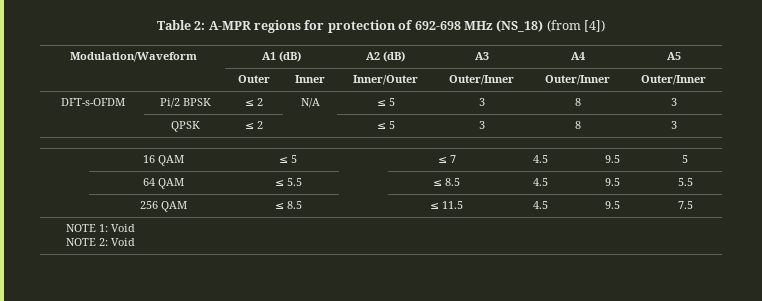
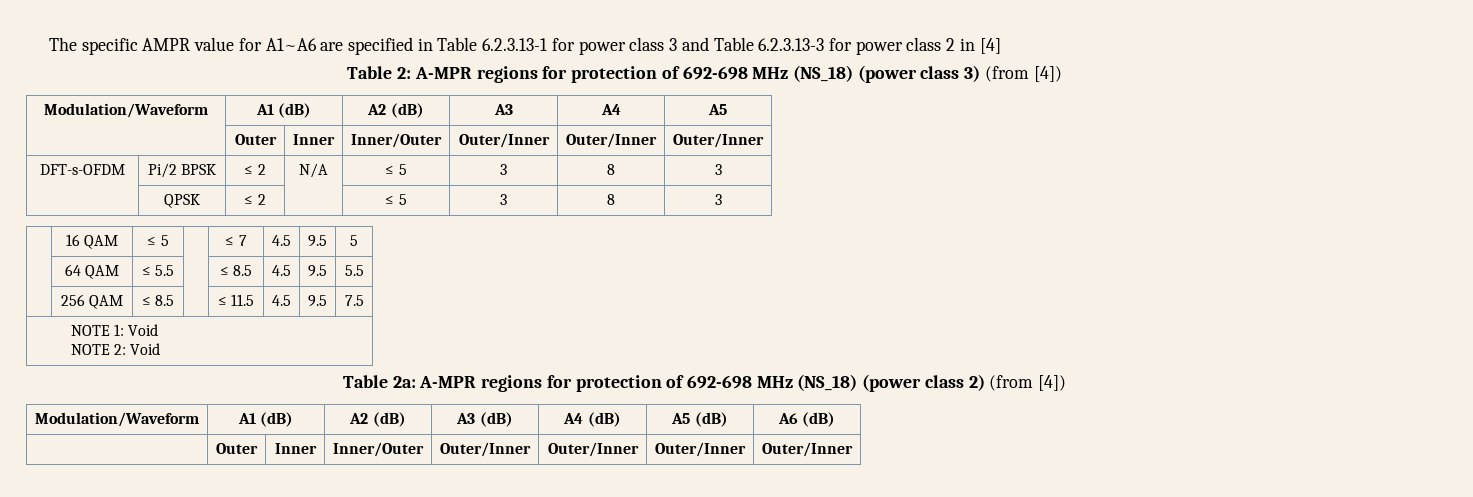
+ The specific AMPR value for A1~A6 are specified in Table 6.2.3.13-1 for power class 3 and Table 6.2.3.13-3 for power class 2 in [4]
- Table 2: A-MPR regions for protection of 692-698 MHz (NS_18) (from [4])
+ Table 2: A-MPR regions for protection of 692-698 MHz (NS_18) (power class 3) (from [4])
+ Table 2a: A-MPR regions for protection of 692-698 MHz (NS_18) (power class 2) (from [4])
+ Modulation/Waveform | A1 (dB) | A2 (dB) | A3 (dB) | A4 (dB) | A5 (dB) | A6 (dB)
+ | Outer | Inner | Inner/Outer | Outer/Inner | Outer/Inner | Outer/Inner | Outer/Inner

